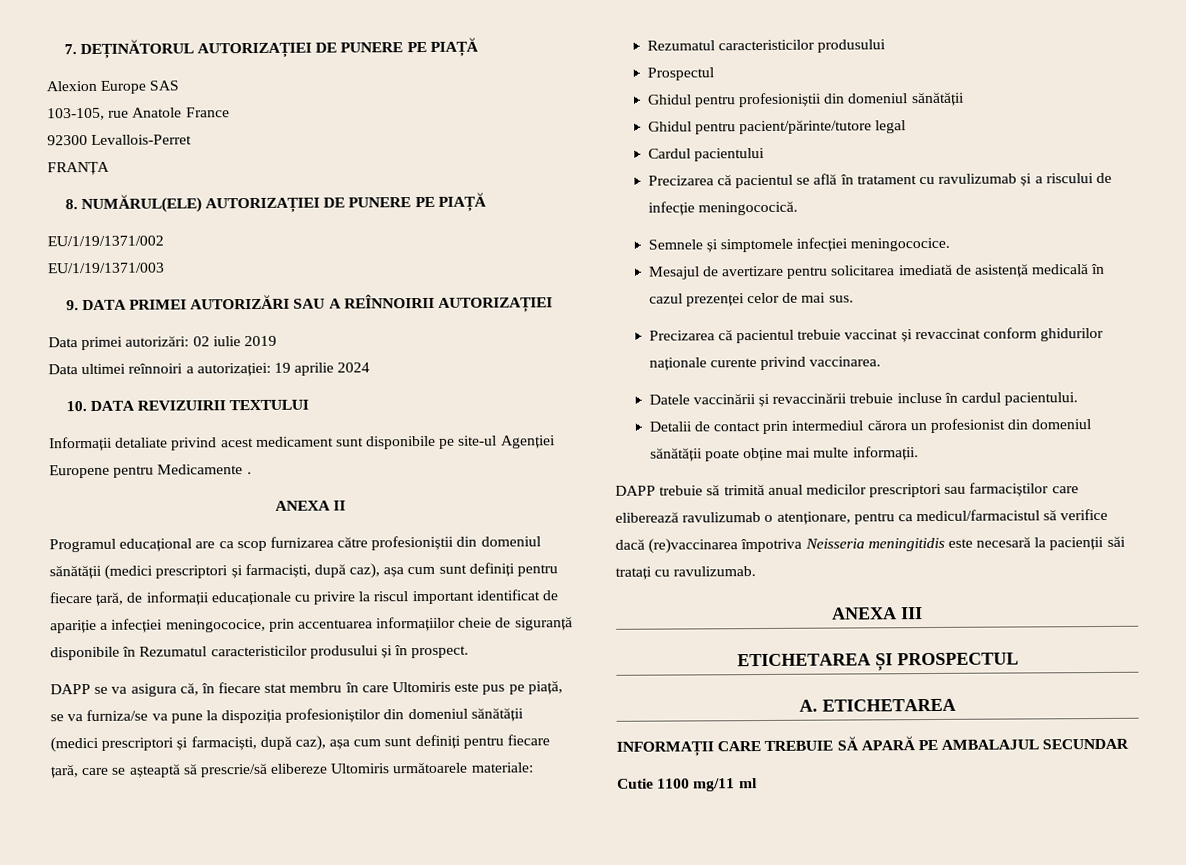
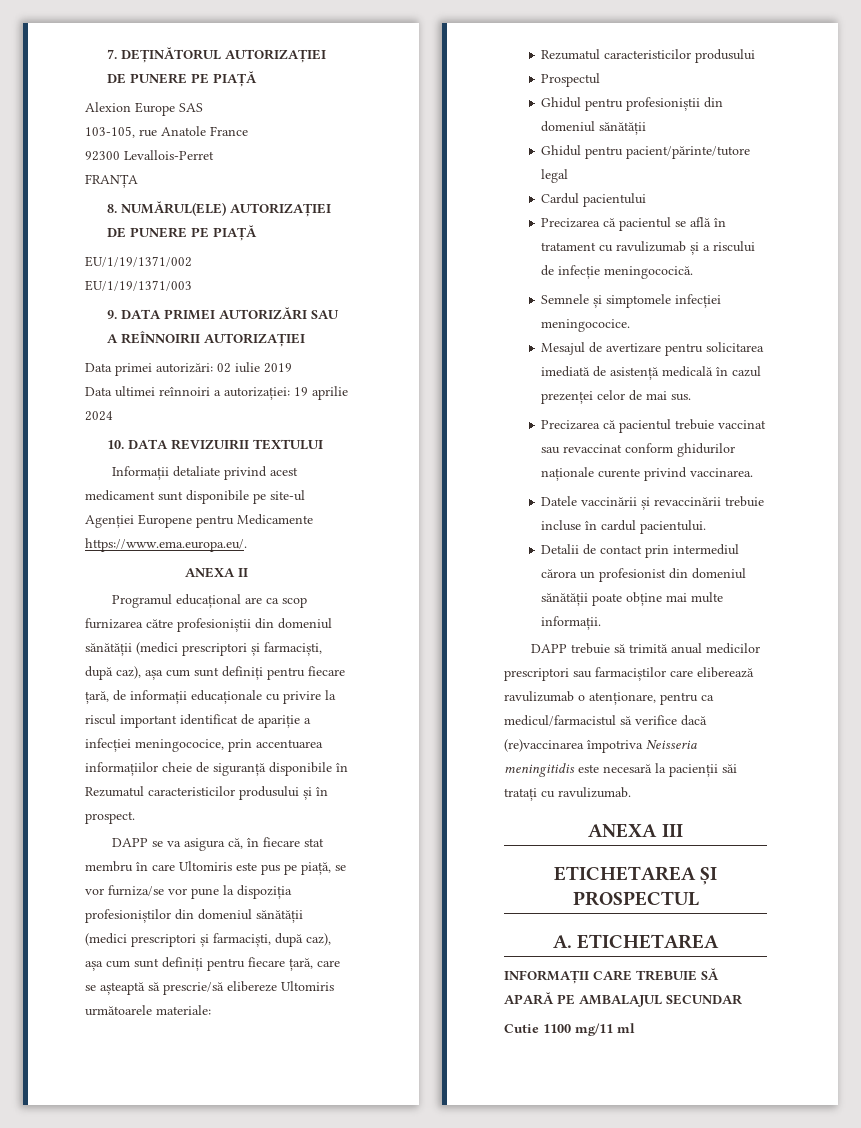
- Informații detaliate privind acest medicament sunt disponibile pe site-ul Agenției Europene pentru Medicamente .
+ Informații detaliate privind acest medicament sunt disponibile pe site-ul Agenției Europene pentru Medicamente https://www.ema.europa.eu/.
- DAPP se va asigura că, în fiecare stat membru în care Ultomiris este pus pe piață, se va furniza/se va pune la dispoziția profesioniștilor din domeniul sănătății (medici prescriptori și farmaciști, după caz), așa cum sunt definiți pentru fiecare țară, care se așteaptă să prescrie/să elibereze Ultomiris următoarele materiale:
+ DAPP se va asigura că, în fiecare stat membru în care Ultomiris este pus pe piață, se vor furniza/se vor pune la dispoziția profesioniștilor din domeniul sănătății (medici prescriptori și farmaciști, după caz), așa cum sunt definiți pentru fiecare țară, care se așteaptă să prescrie/să elibereze Ultomiris următoarele materiale:
- Precizarea că pacientul trebuie vaccinat și revaccinat conform ghidurilor naționale curente privind vaccinarea.
+ Precizarea că pacientul trebuie vaccinat sau revaccinat conform ghidurilor naționale curente privind vaccinarea.

